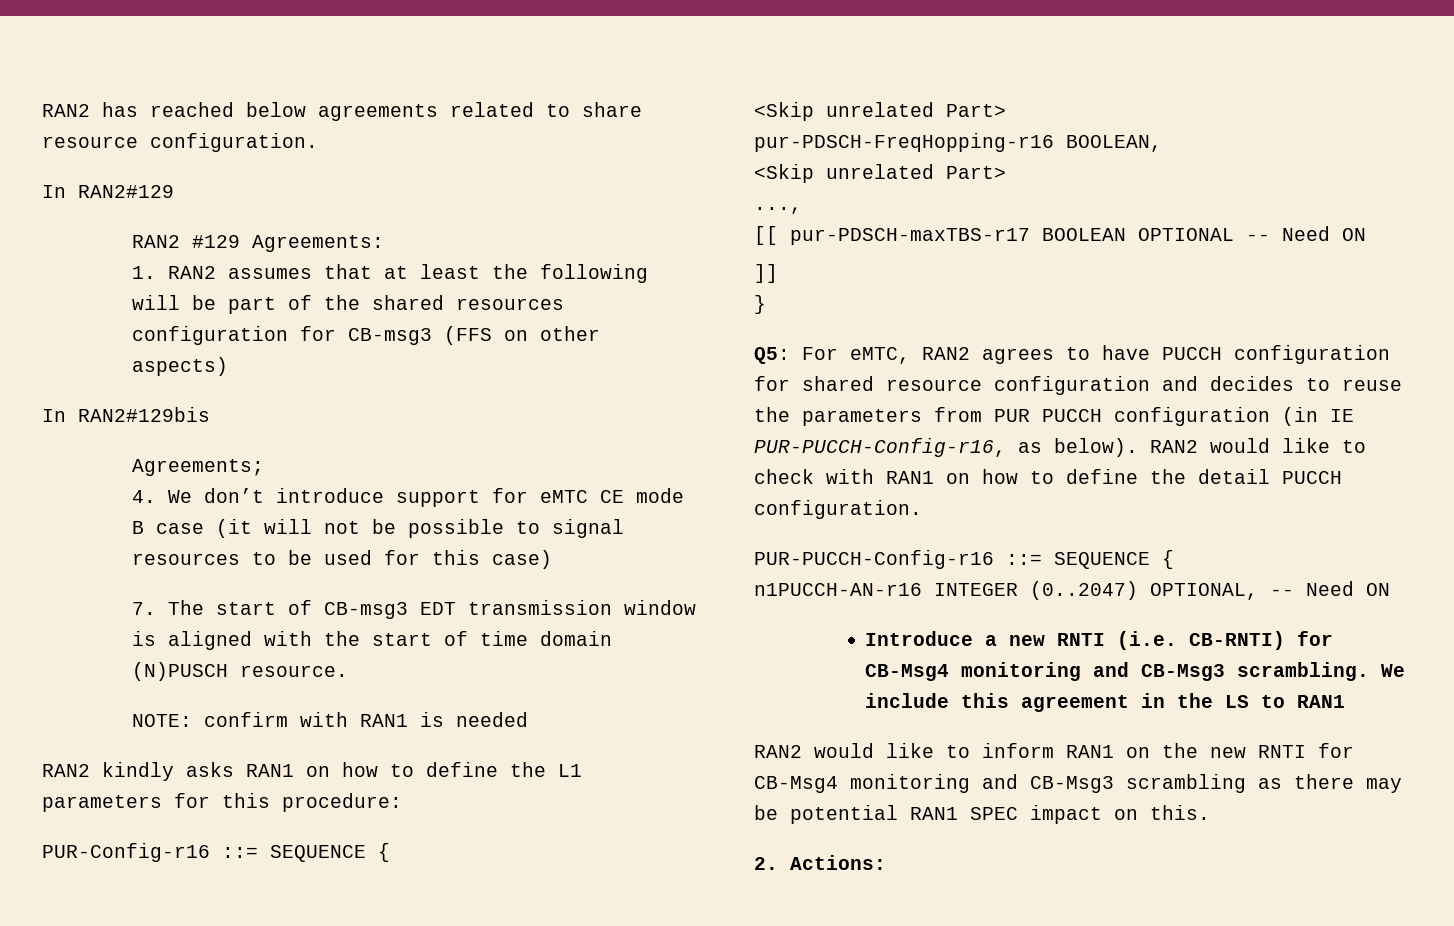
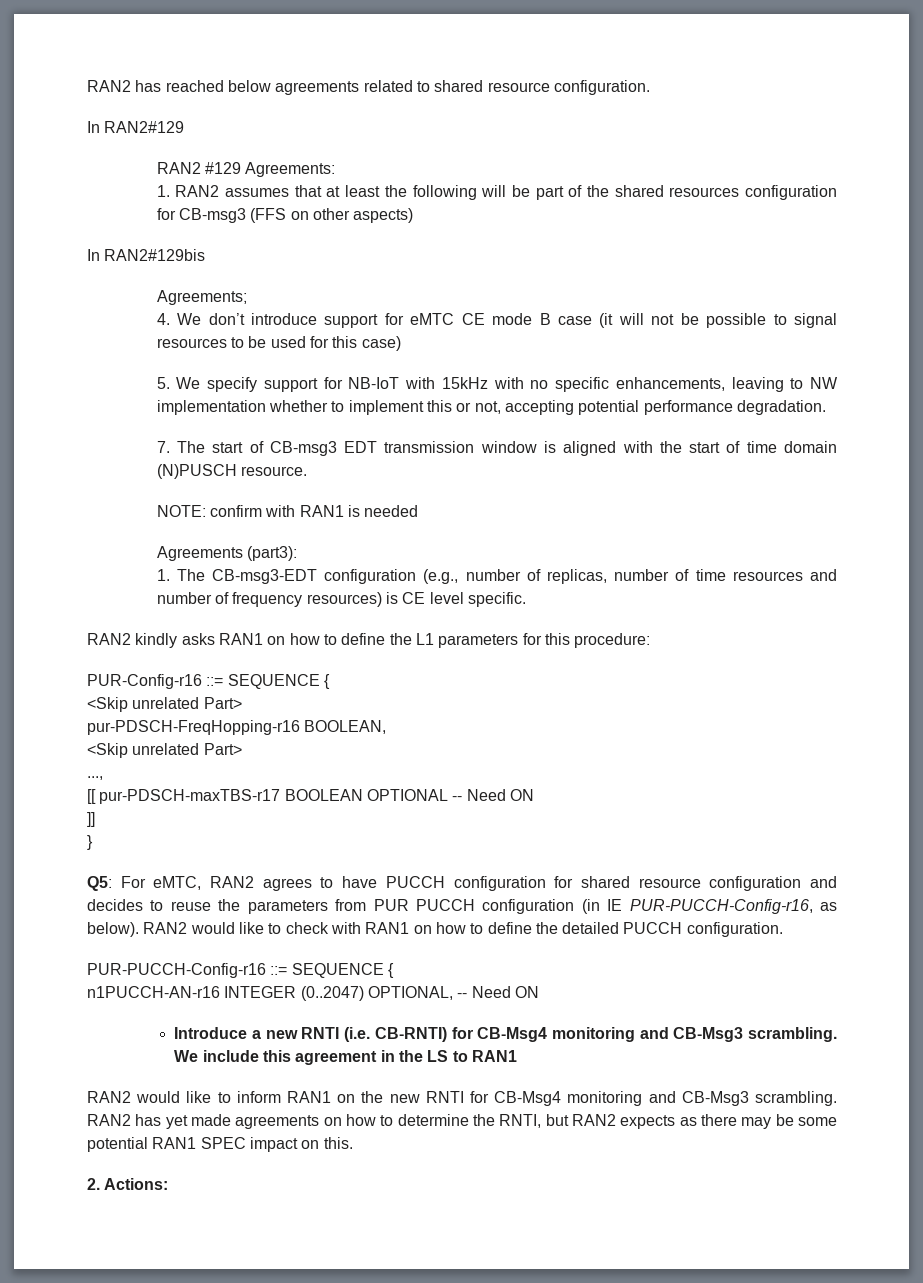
- RAN2 has reached below agreements related to share resource configuration.
+ RAN2 has reached below agreements related to shared resource configuration.
+ 5. We specify support for NB-IoT with 15kHz with no specific enhancements, leaving to NW implementation whether to implement this or not, accepting potential performance degradation.
+ Agreements (part3):
+ 1. The CB-msg3-EDT configuration (e.g., number of replicas, number of time resources and number of frequency resources) is CE level specific.
- RAN2 would like to check with RAN1 on how to define the detail PUCCH configuration.
+ RAN2 would like to check with RAN1 on how to define the detailed PUCCH configuration.
- RAN2 would like to inform RAN1 on the new RNTI for CB-Msg4 monitoring and CB-Msg3 scrambling as there may be potential RAN1 SPEC impact on this.
+ RAN2 would like to inform RAN1 on the new RNTI for CB-Msg4 monitoring and CB-Msg3 scrambling. RAN2 has yet made agreements on how to determine the RNTI, but RAN2 expects as there may be some potential RAN1 SPEC impact on this.

